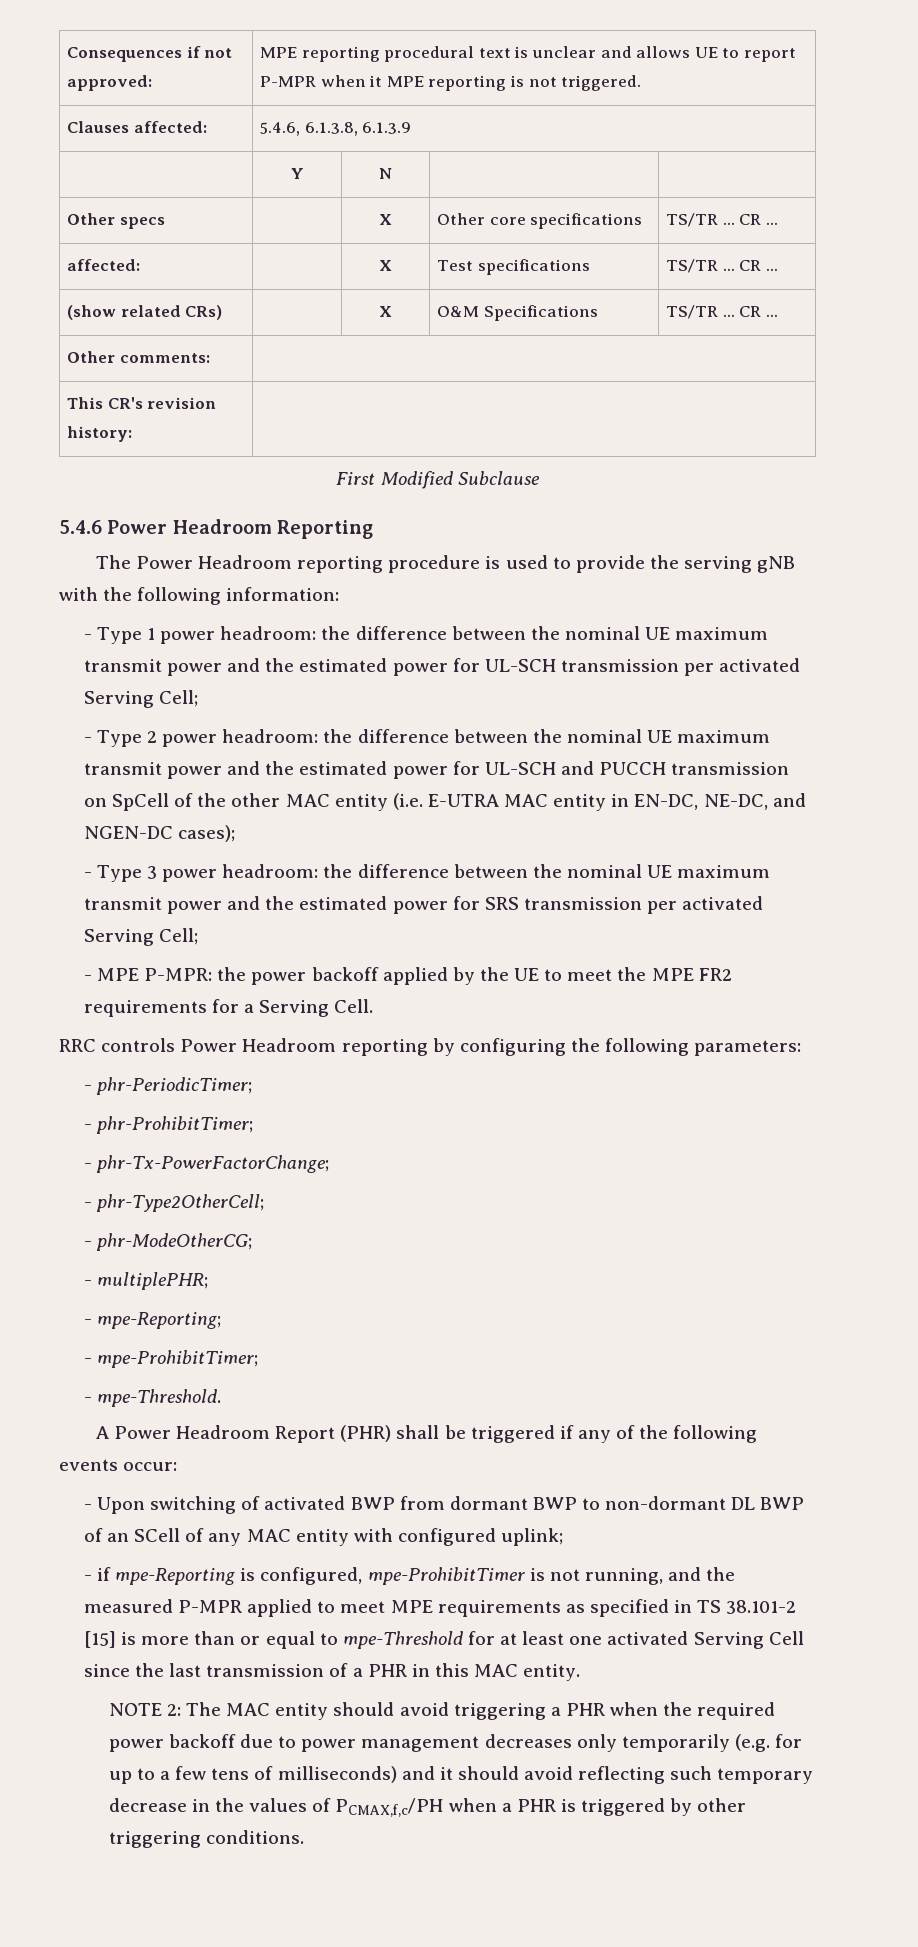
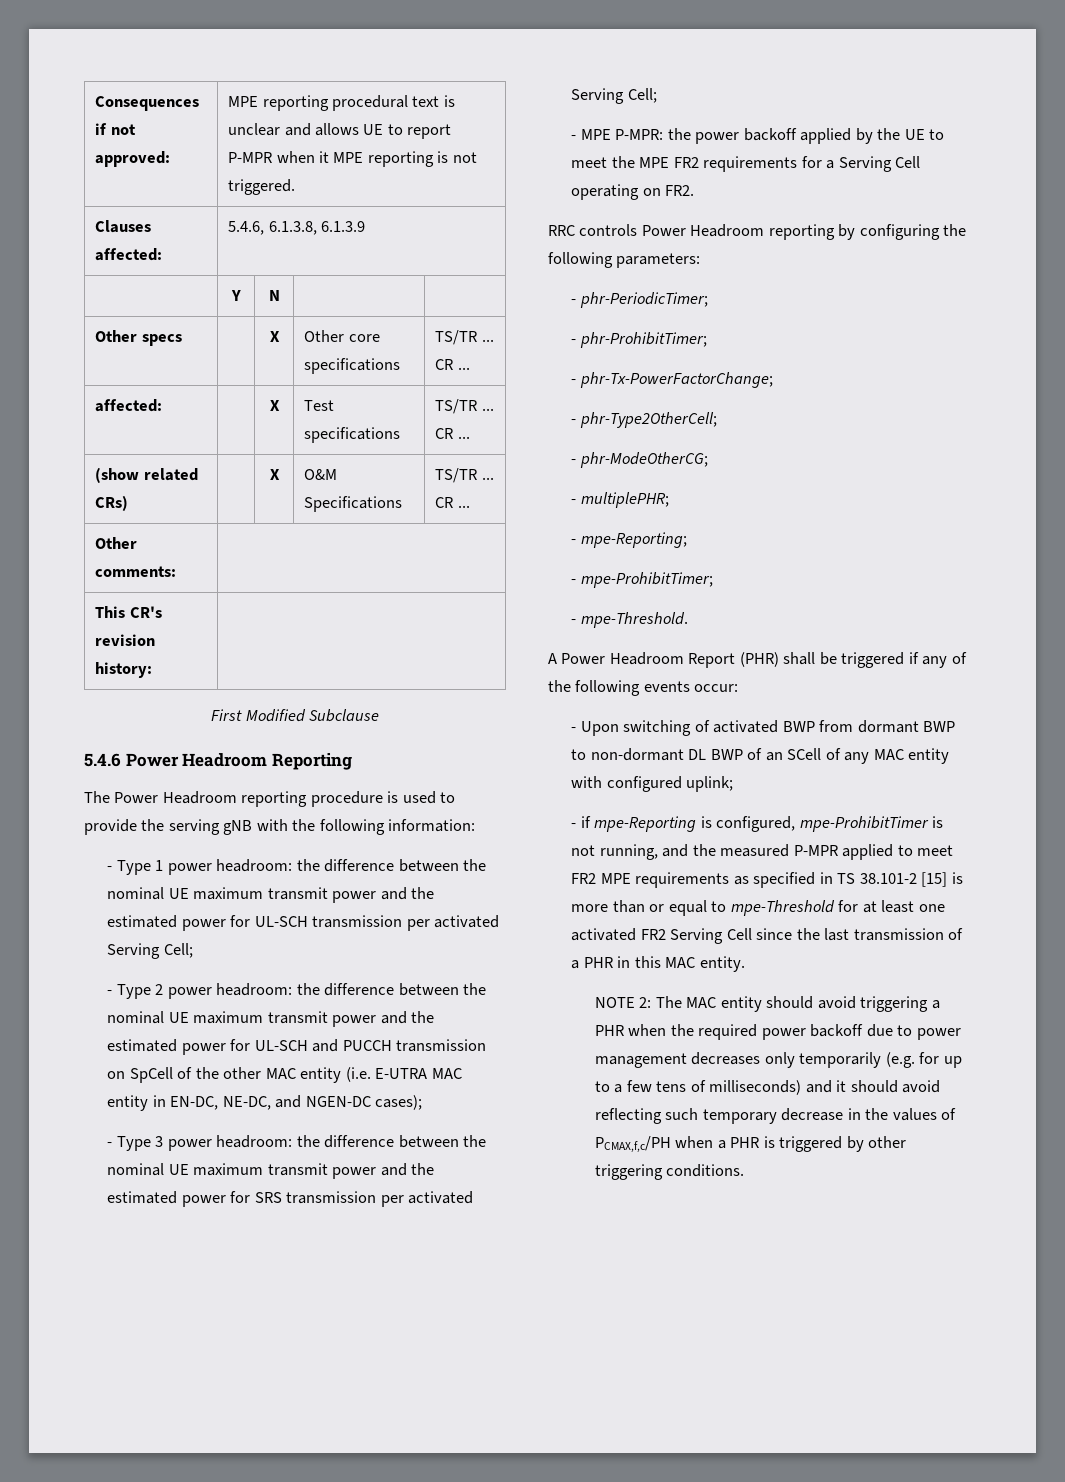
- - MPE P-MPR: the power backoff applied by the UE to meet the MPE FR2 requirements for a Serving Cell.
+ - MPE P-MPR: the power backoff applied by the UE to meet the MPE FR2 requirements for a Serving Cell operating on FR2.
- - if mpe-Reporting is configured, mpe-ProhibitTimer is not running, and the measured P-MPR applied to meet MPE requirements as specified in TS 38.101-2 [15] is more than or equal to mpe-Threshold for at least one activated Serving Cell since the last transmission of a PHR in this MAC entity.
+ - if mpe-Reporting is configured, mpe-ProhibitTimer is not running, and the measured P-MPR applied to meet FR2 MPE requirements as specified in TS 38.101-2 [15] is more than or equal to mpe-Threshold for at least one activated FR2 Serving Cell since the last transmission of a PHR in this MAC entity.

